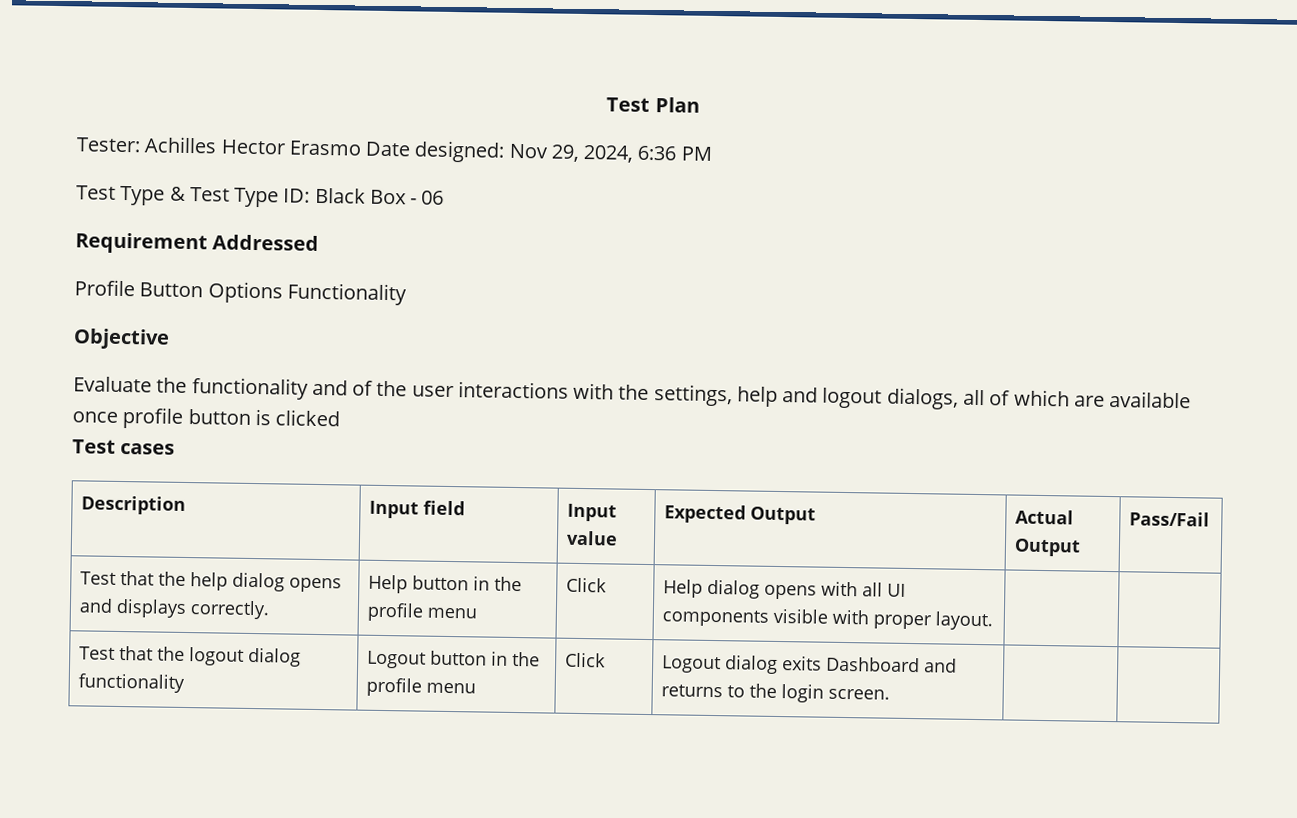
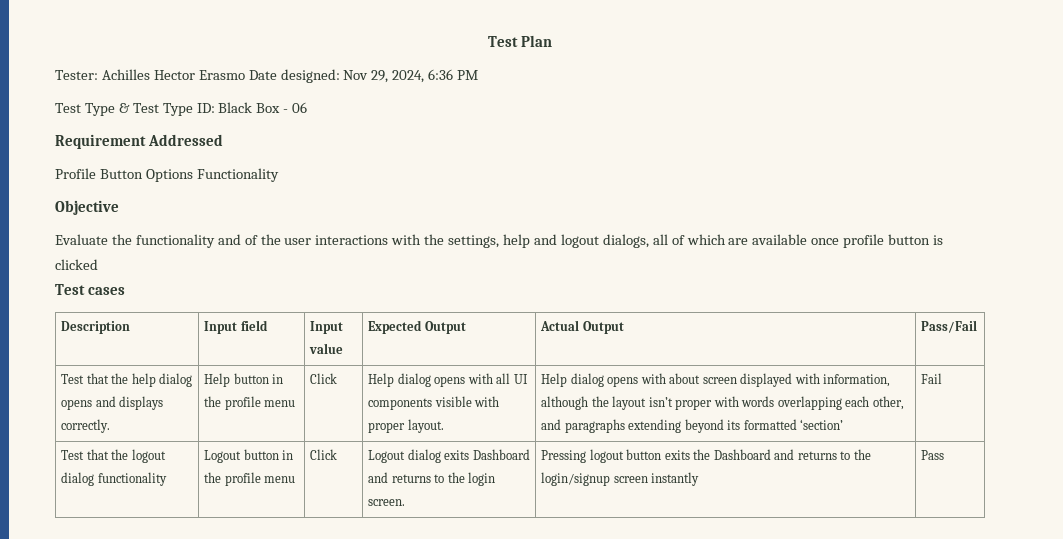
+ Help dialog opens with about screen displayed with information, although the layout isn’t proper with words overlapping each other, and paragraphs extending beyond its formatted ‘section’ | Fail
- Test that the logout dialog functionality | Logout button in the profile menu | Click | Logout dialog exits Dashboard and returns to the login screen. | |
+ Test that the logout dialog functionality | Logout button in the profile menu | Click | Logout dialog exits Dashboard and returns to the login screen. | Pressing logout button exits the Dashboard and returns to the login/signup screen instantly | Pass

